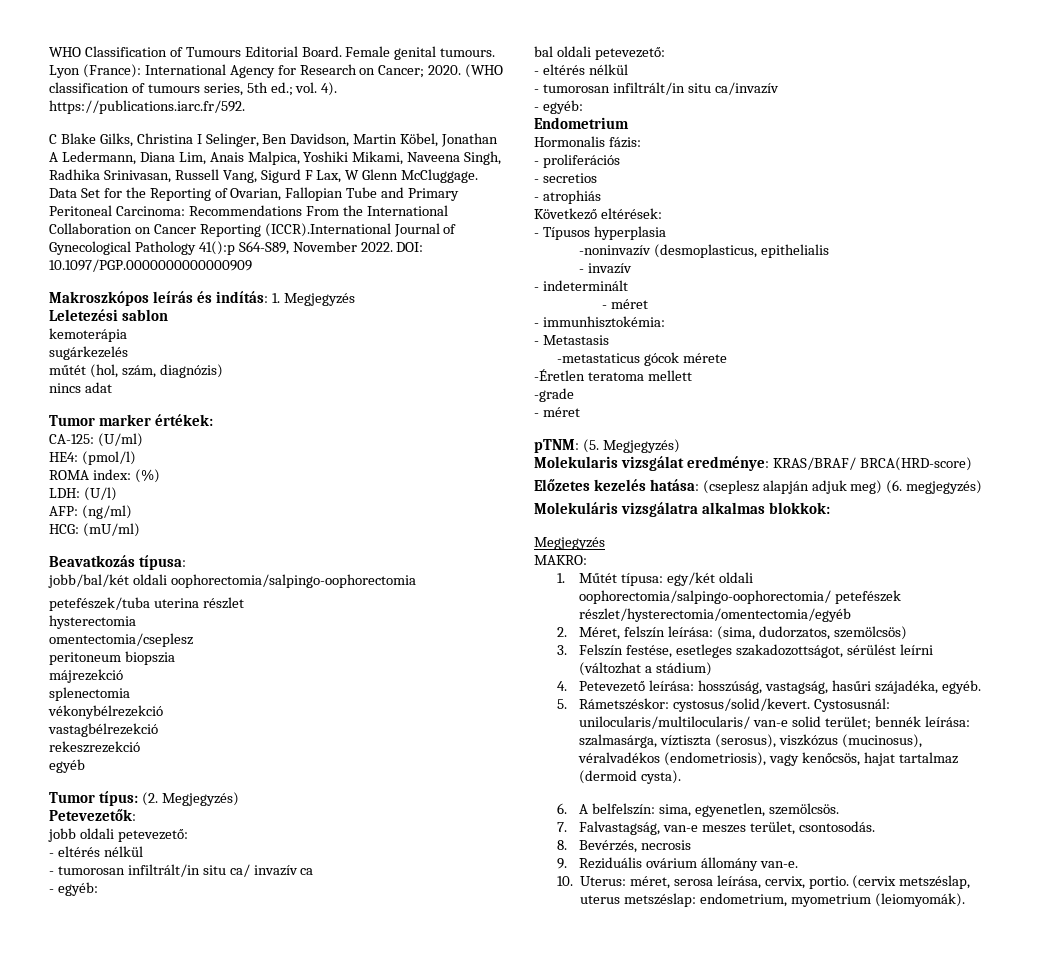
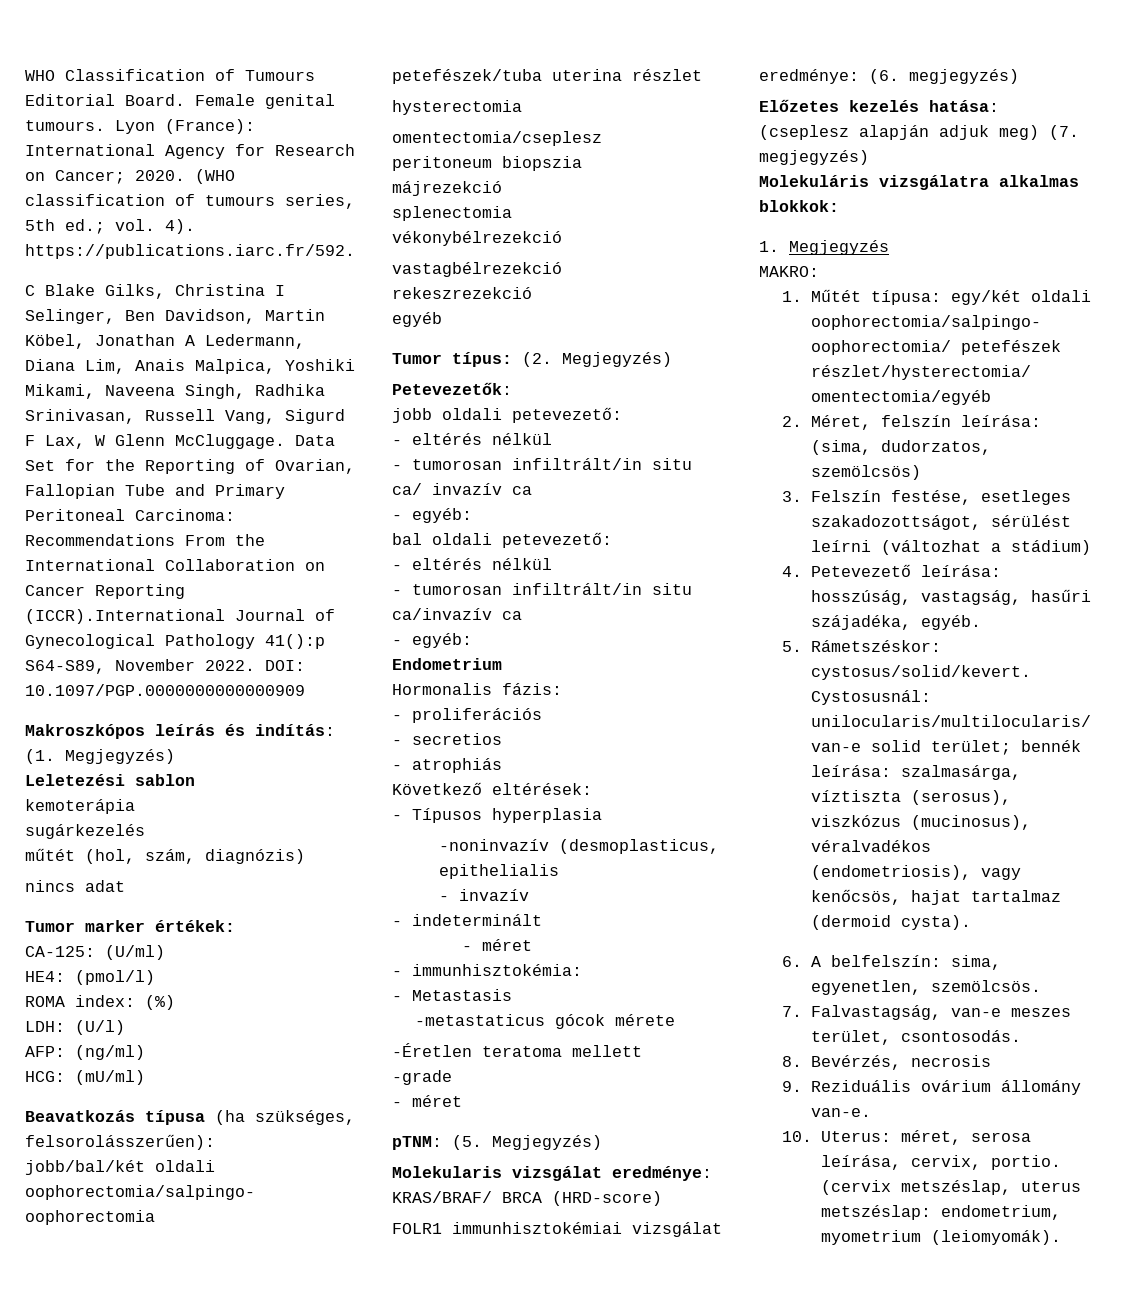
- Makroszkópos leírás és indítás: 1. Megjegyzés
+ Makroszkópos leírás és indítás: (1. Megjegyzés)
- Beavatkozás típusa:
+ Beavatkozás típusa (ha szükséges, felsorolásszerűen):
- - tumorosan infiltrált/in situ ca/invazív
+ - tumorosan infiltrált/in situ ca/invazív ca
- Molekularis vizsgálat eredménye: KRAS/BRAF/ BRCA(HRD-score)
+ Molekularis vizsgálat eredménye: KRAS/BRAF/ BRCA (HRD-score)
+ FOLR1 immunhisztokémiai vizsgálat eredménye: (6. megjegyzés)
- Előzetes kezelés hatása: (cseplesz alapján adjuk meg) (6. megjegyzés)
+ Előzetes kezelés hatása: (cseplesz alapján adjuk meg) (7. megjegyzés)
  Molekuláris vizsgálatra alkalmas blokkok:
- Megjegyzés
+ 1. Megjegyzés

